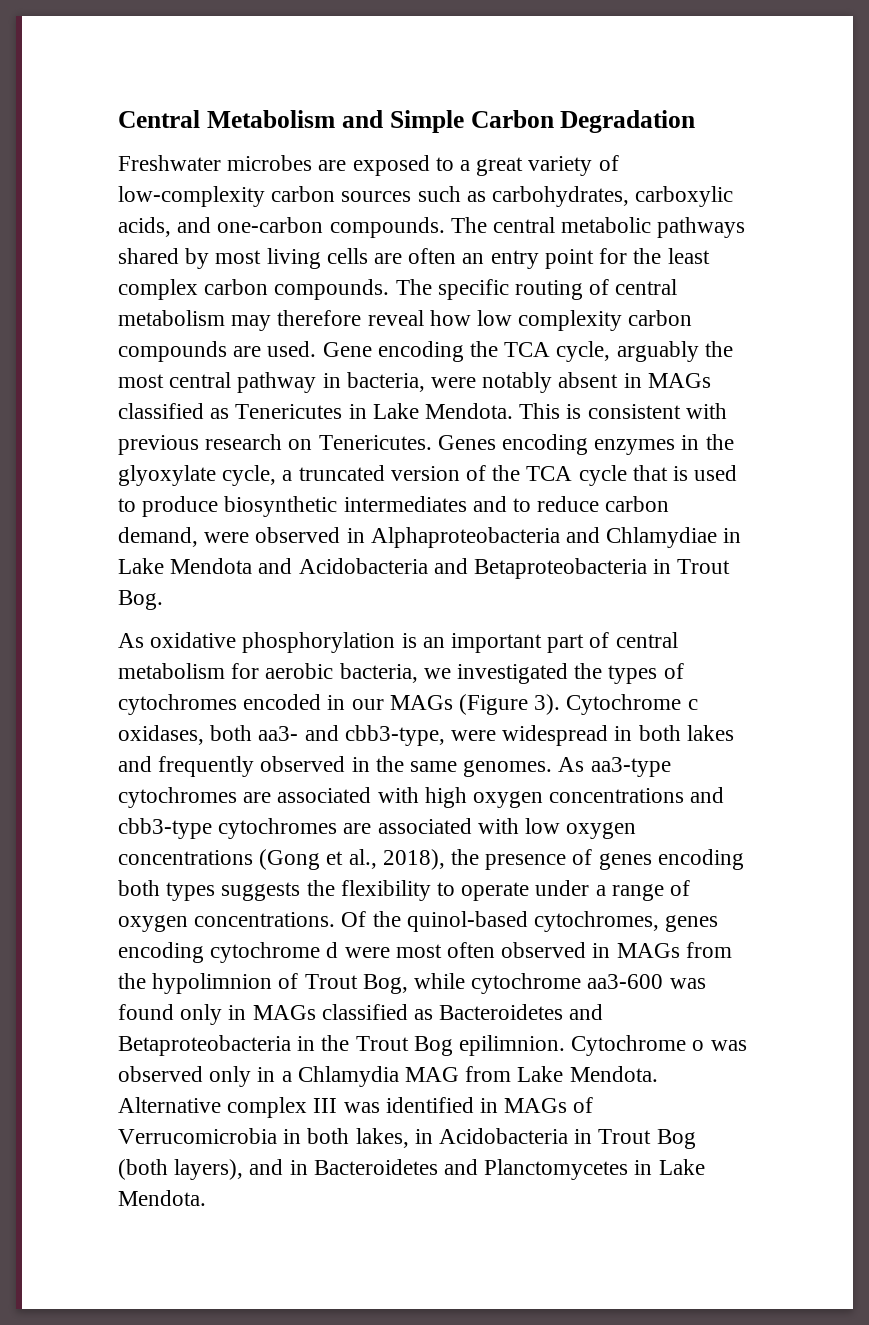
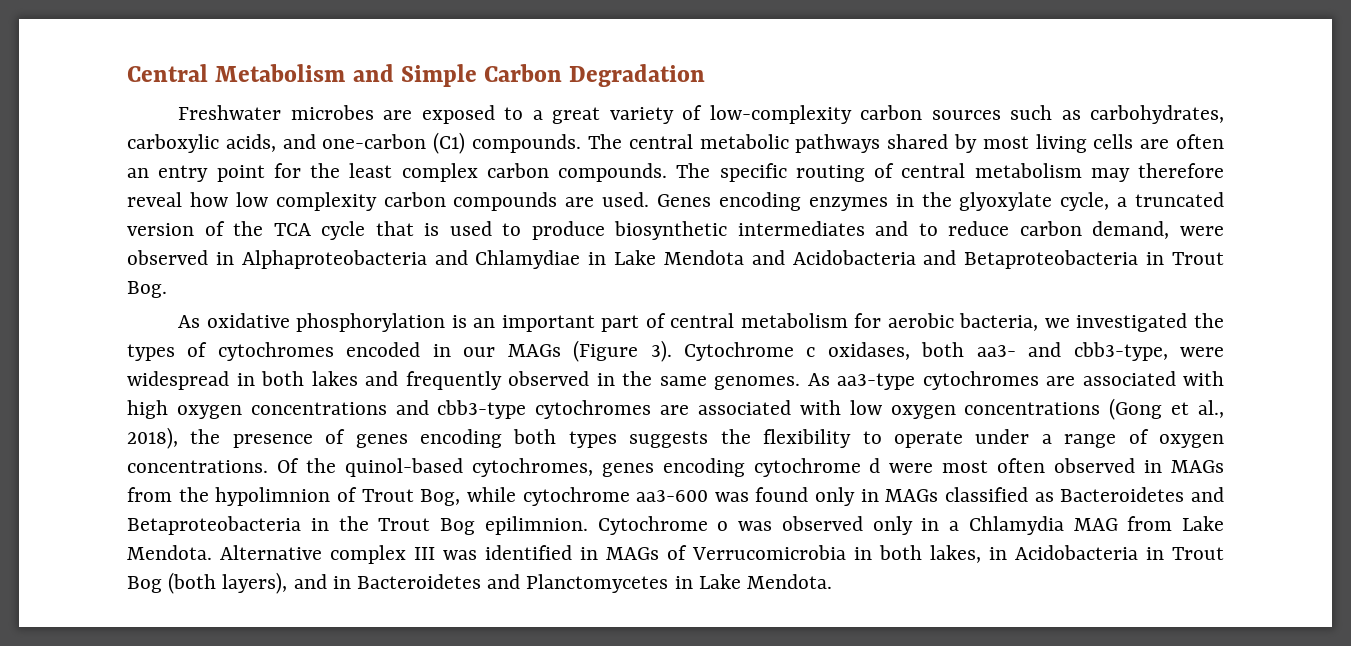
- Freshwater microbes are exposed to a great variety of low-complexity carbon sources such as carbohydrates, carboxylic acids, and one-carbon compounds.
+ Freshwater microbes are exposed to a great variety of low-complexity carbon sources such as carbohydrates, carboxylic acids, and one-carbon (C1) compounds.
- Gene encoding the TCA cycle, arguably the most central pathway in bacteria, were notably absent in MAGs classified as Tenericutes in Lake Mendota. This is consistent with previous research on Tenericutes.

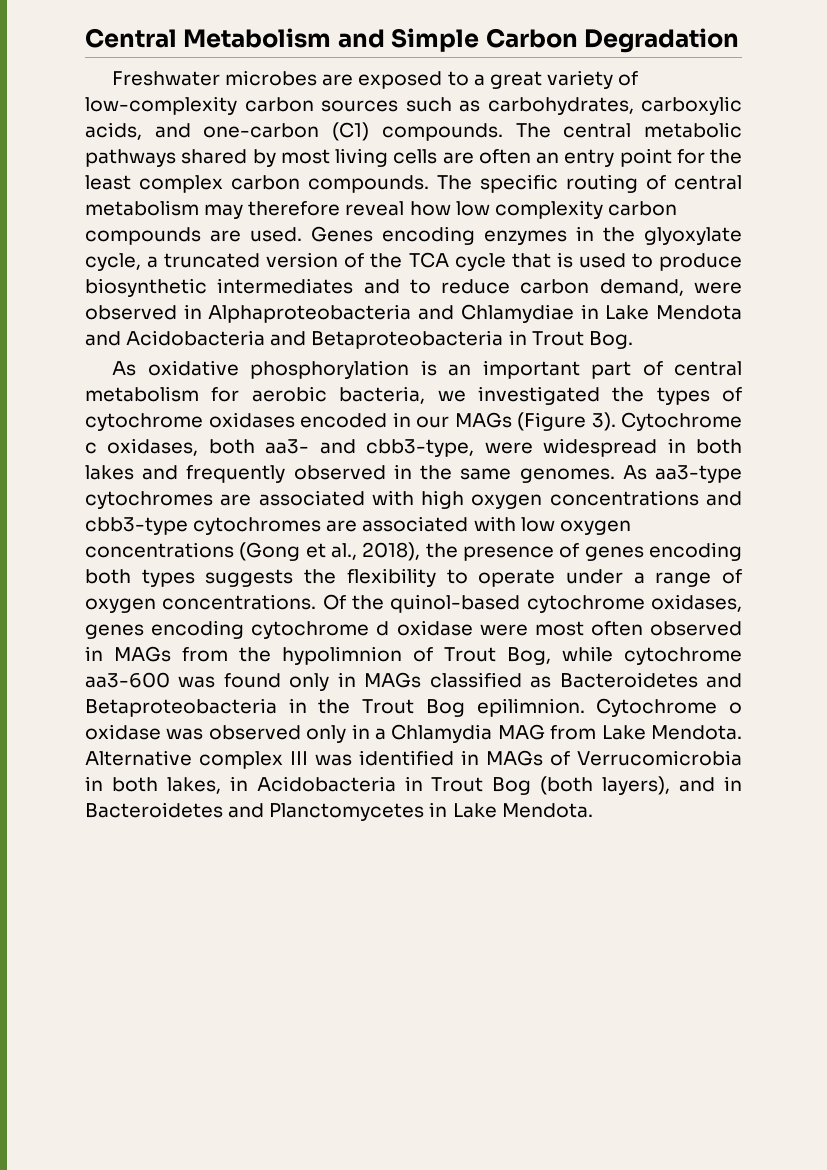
- As oxidative phosphorylation is an important part of central metabolism for aerobic bacteria, we investigated the types of cytochromes encoded in our MAGs (Figure 3).
+ As oxidative phosphorylation is an important part of central metabolism for aerobic bacteria, we investigated the types of cytochrome oxidases encoded in our MAGs (Figure 3).
- Of the quinol-based cytochromes, genes encoding cytochrome d were most often observed in MAGs from the hypolimnion of Trout Bog, while cytochrome aa3-600 was found only in MAGs classified as Bacteroidetes and Betaproteobacteria in the Trout Bog epilimnion.
+ Of the quinol-based cytochrome oxidases, genes encoding cytochrome d oxidase were most often observed in MAGs from the hypolimnion of Trout Bog, while cytochrome aa3-600 was found only in MAGs classified as Bacteroidetes and Betaproteobacteria in the Trout Bog epilimnion.
- Cytochrome o was observed only in a Chlamydia MAG from Lake Mendota.
+ Cytochrome o oxidase was observed only in a Chlamydia MAG from Lake Mendota.

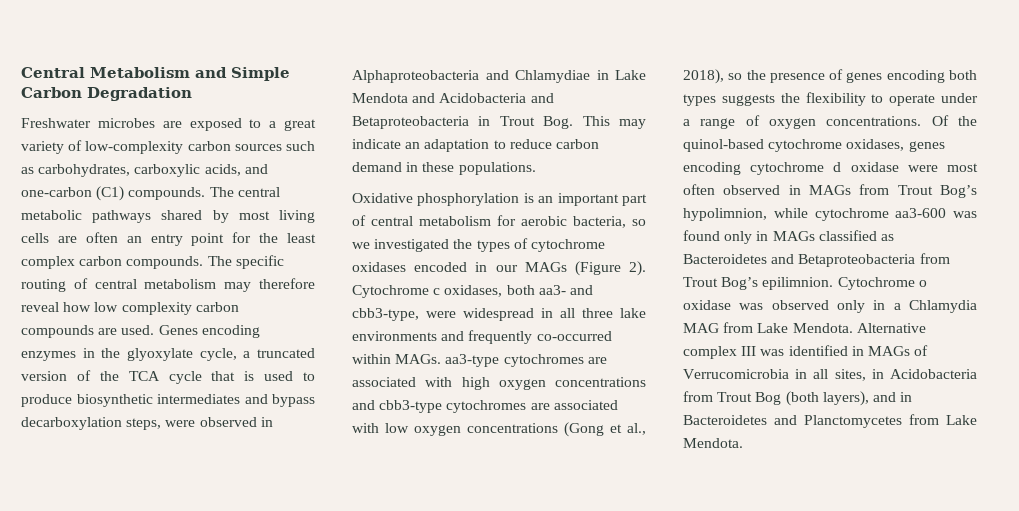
- Genes encoding enzymes in the glyoxylate cycle, a truncated version of the TCA cycle that is used to produce biosynthetic intermediates and to reduce carbon demand, were observed in Alphaproteobacteria and Chlamydiae in Lake Mendota and Acidobacteria and Betaproteobacteria in Trout Bog.
- As oxidative phosphorylation is an important part of central metabolism for aerobic bacteria, we investigated the types of cytochrome oxidases encoded in our MAGs (Figure 3).
+ Genes encoding enzymes in the glyoxylate cycle, a truncated version of the TCA cycle that is used to produce biosynthetic intermediates and bypass decarboxylation steps, were observed in Alphaproteobacteria and Chlamydiae in Lake Mendota and Acidobacteria and Betaproteobacteria in Trout Bog. This may indicate an adaptation to reduce carbon demand in these populations.
+ Oxidative phosphorylation is an important part of central metabolism for aerobic bacteria, so we investigated the types of cytochrome oxidases encoded in our MAGs (Figure 2).
- Cytochrome c oxidases, both aa3- and cbb3-type, were widespread in both lakes and frequently observed in the same genomes. As aa3-type cytochromes are associated with high oxygen concentrations and cbb3-type cytochromes are associated with low oxygen concentrations (Gong et al., 2018), the presence of genes encoding both types suggests the flexibility to operate under a range of oxygen concentrations.
+ Cytochrome c oxidases, both aa3- and cbb3-type, were widespread in all three lake environments and frequently co-occurred within MAGs. aa3-type cytochromes are associated with high oxygen concentrations and cbb3-type cytochromes are associated with low oxygen concentrations (Gong et al., 2018), so the presence of genes encoding both types suggests the flexibility to operate under a range of oxygen concentrations.
- Of the quinol-based cytochrome oxidases, genes encoding cytochrome d oxidase were most often observed in MAGs from the hypolimnion of Trout Bog, while cytochrome aa3-600 was found only in MAGs classified as Bacteroidetes and Betaproteobacteria in the Trout Bog epilimnion.
+ Of the quinol-based cytochrome oxidases, genes encoding cytochrome d oxidase were most often observed in MAGs from Trout Bog’s hypolimnion, while cytochrome aa3-600 was found only in MAGs classified as Bacteroidetes and Betaproteobacteria from Trout Bog’s epilimnion.
- Alternative complex III was identified in MAGs of Verrucomicrobia in both lakes, in Acidobacteria in Trout Bog (both layers), and in Bacteroidetes and Planctomycetes in Lake Mendota.
+ Alternative complex III was identified in MAGs of Verrucomicrobia in all sites, in Acidobacteria from Trout Bog (both layers), and in Bacteroidetes and Planctomycetes from Lake Mendota.

